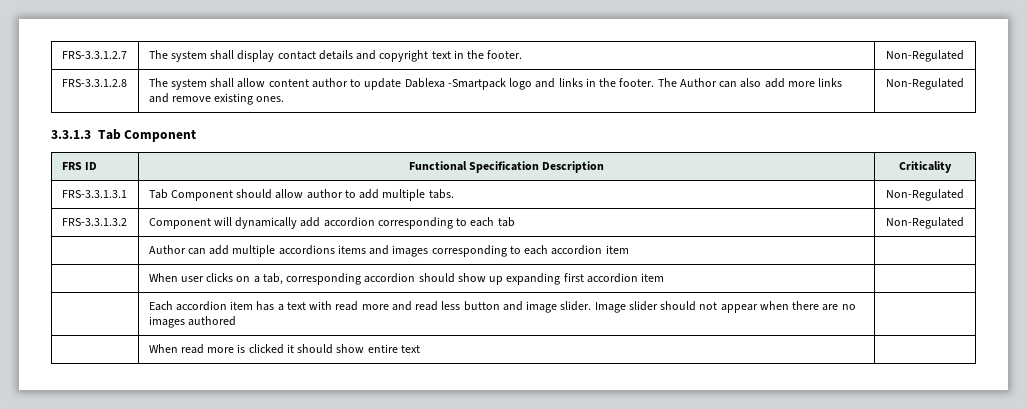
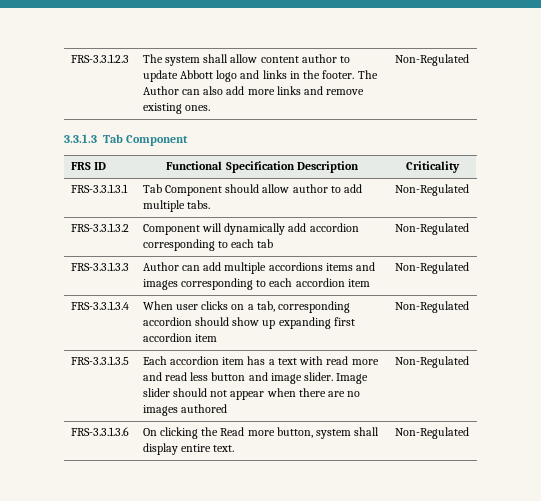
- FRS-3.3.1.2.7 | The system shall display contact details and copyright text in the footer. | Non-Regulated
- FRS-3.3.1.2.8 | The system shall allow content author to update Dablexa -Smartpack logo and links in the footer. The Author can also add more links and remove existing ones. | Non-Regulated
+ FRS-3.3.1.2.3 | The system shall allow content author to update Abbott logo and links in the footer. The Author can also add more links and remove existing ones. | Non-Regulated
- | Author can add multiple accordions items and images corresponding to each accordion item |
- | When user clicks on a tab, corresponding accordion should show up expanding first accordion item |
- | Each accordion item has a text with read more and read less button and image slider. Image slider should not appear when there are no images authored |
- | When read more is clicked it should show entire text |
+ FRS-3.3.1.3.3 | Author can add multiple accordions items and images corresponding to each accordion item | Non-Regulated
+ FRS-3.3.1.3.4 | When user clicks on a tab, corresponding accordion should show up expanding first accordion item | Non-Regulated
+ FRS-3.3.1.3.5 | Each accordion item has a text with read more and read less button and image slider. Image slider should not appear when there are no images authored | Non-Regulated
+ FRS-3.3.1.3.6 | On clicking the Read more button, system shall display entire text. | Non-Regulated

